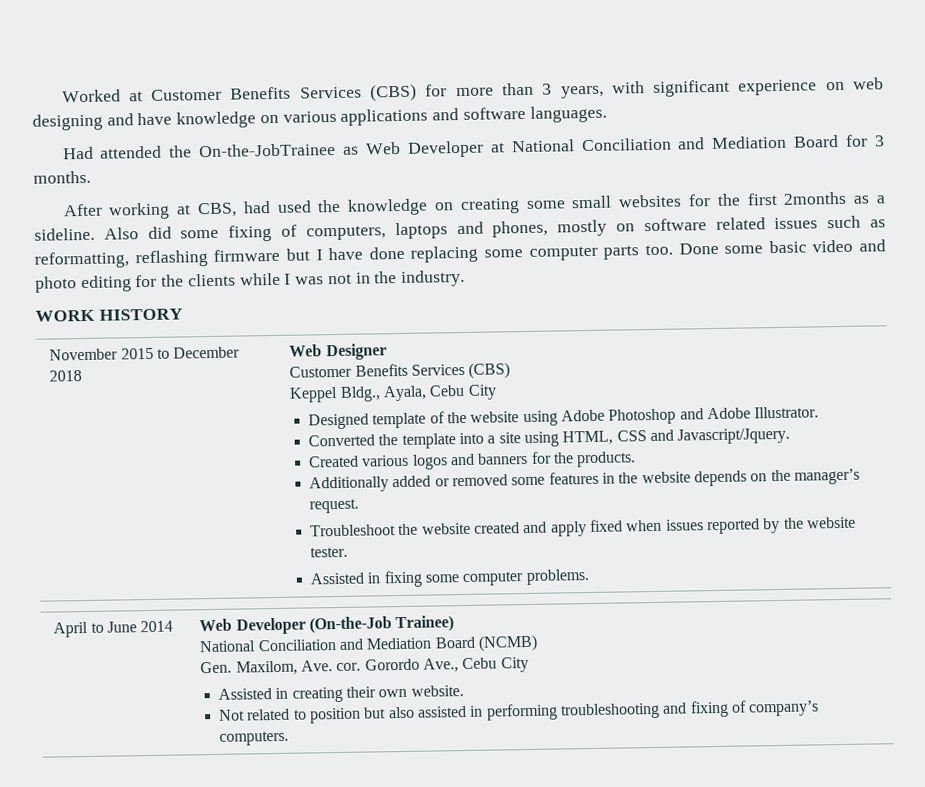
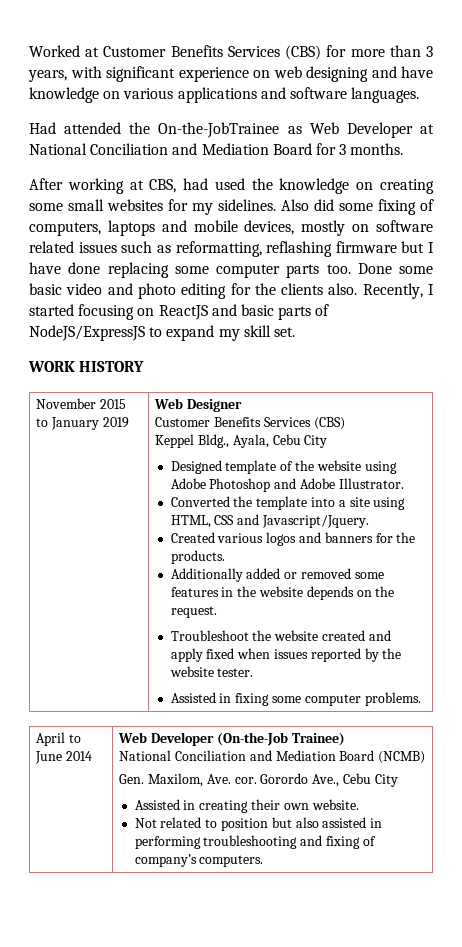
- After working at CBS, had used the knowledge on creating some small websites for the first 2months as a sideline.
+ After working at CBS, had used the knowledge on creating some small websites for my sidelines.
- Also did some fixing of computers, laptops and phones, mostly on software related issues such as reformatting, reflashing firmware but I have done replacing some computer parts too.
+ Also did some fixing of computers, laptops and mobile devices, mostly on software related issues such as reformatting, reflashing firmware but I have done replacing some computer parts too.
- Done some basic video and photo editing for the clients while I was not in the industry.
+ Done some basic video and photo editing for the clients also. Recently, I started focusing on ReactJS and basic parts of NodeJS/ExpressJS to expand my skill set.
- November 2015 to December 2018
+ November 2015 to January 2019
- Additionally added or removed some features in the website depends on the manager’s request.
+ Additionally added or removed some features in the website depends on the request.

